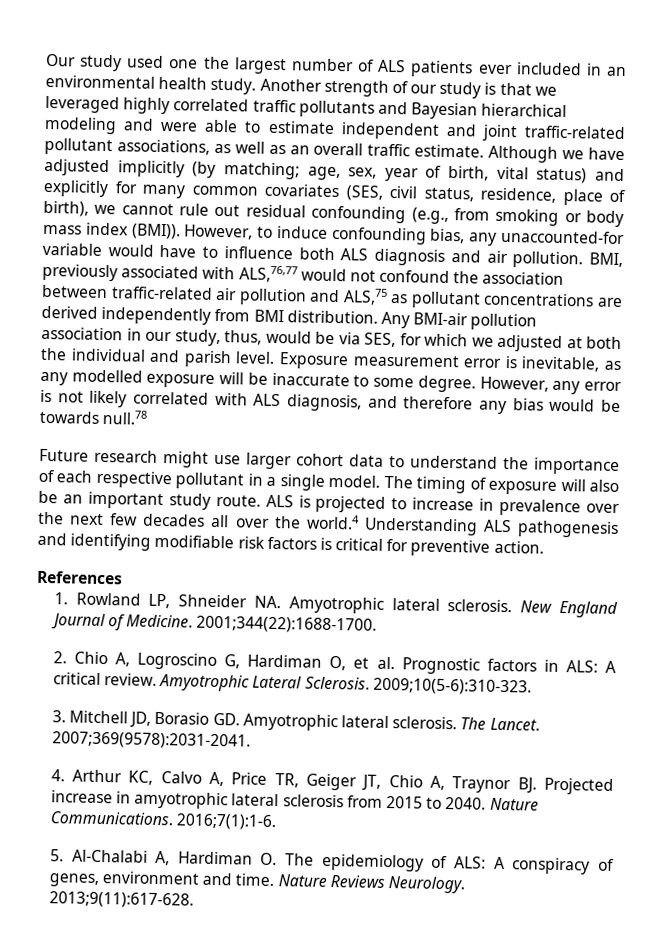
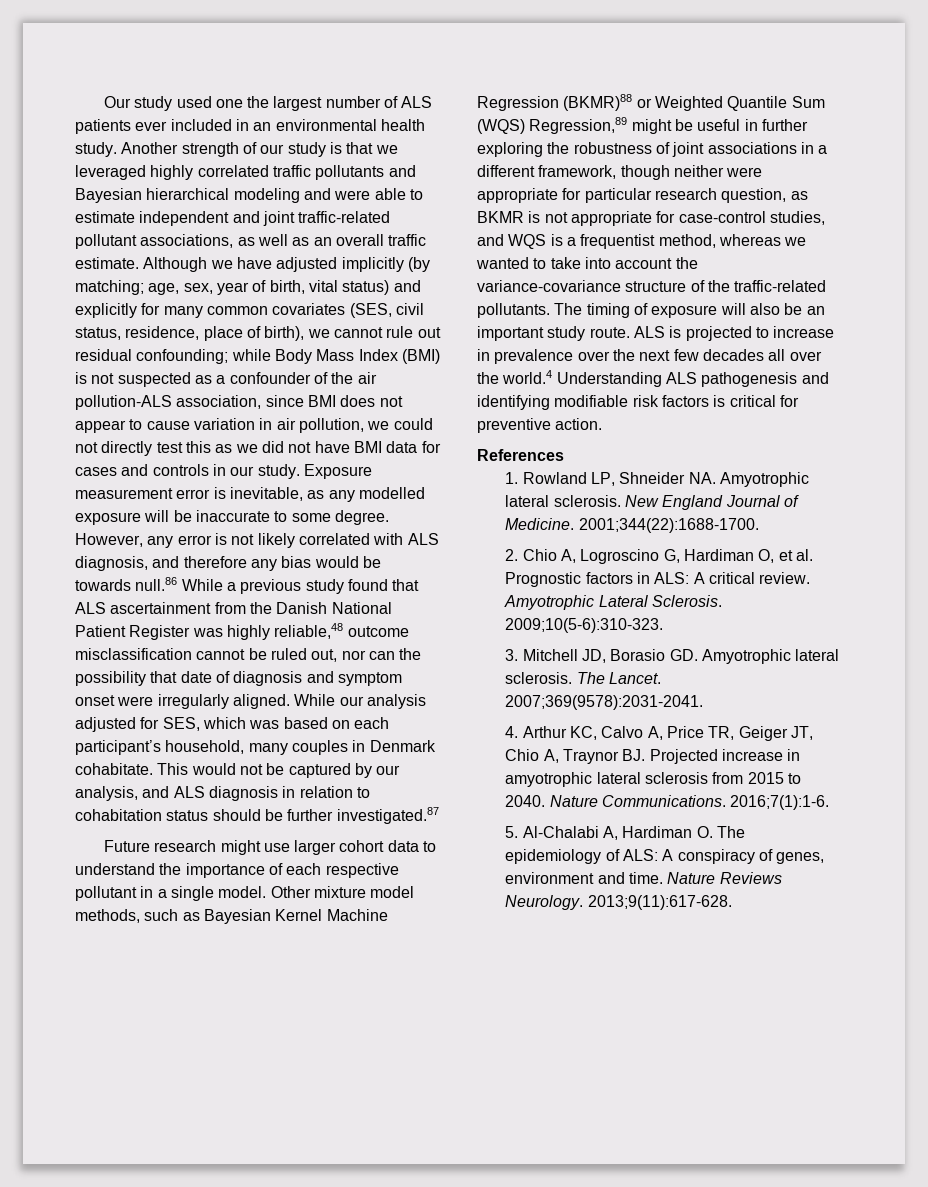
- Although we have adjusted implicitly (by matching; age, sex, year of birth, vital status) and explicitly for many common covariates (SES, civil status, residence, place of birth), we cannot rule out residual confounding (e.g., from smoking or body mass index (BMI)). However, to induce confounding bias, any unaccounted-for variable would have to influence both ALS diagnosis and air pollution. BMI, previously associated with ALS,76,77 would not confound the association between traffic-related air pollution and ALS,75 as pollutant concentrations are derived independently from BMI distribution. Any BMI-air pollution association in our study, thus, would be via SES, for which we adjusted at both the individual and parish level.
+ Although we have adjusted implicitly (by matching; age, sex, year of birth, vital status) and explicitly for many common covariates (SES, civil status, residence, place of birth), we cannot rule out residual confounding; while Body Mass Index (BMI) is not suspected as a confounder of the air pollution-ALS association, since BMI does not appear to cause variation in air pollution, we could not directly test this as we did not have BMI data for cases and controls in our study.
- However, any error is not likely correlated with ALS diagnosis, and therefore any bias would be towards null.78
+ However, any error is not likely correlated with ALS diagnosis, and therefore any bias would be towards null.86 While a previous study found that ALS ascertainment from the Danish National Patient Register was highly reliable,48 outcome misclassification cannot be ruled out, nor can the possibility that date of diagnosis and symptom onset were irregularly aligned. While our analysis adjusted for SES, which was based on each participant’s household, many couples in Denmark cohabitate. This would not be captured by our analysis, and ALS diagnosis in relation to cohabitation status should be further investigated.87
+ Other mixture model methods, such as Bayesian Kernel Machine Regression (BKMR)88 or Weighted Quantile Sum (WQS) Regression,89 might be useful in further exploring the robustness of joint associations in a different framework, though neither were appropriate for particular research question, as BKMR is not appropriate for case-control studies, and WQS is a frequentist method, whereas we wanted to take into account the variance-covariance structure of the traffic-related pollutants.

